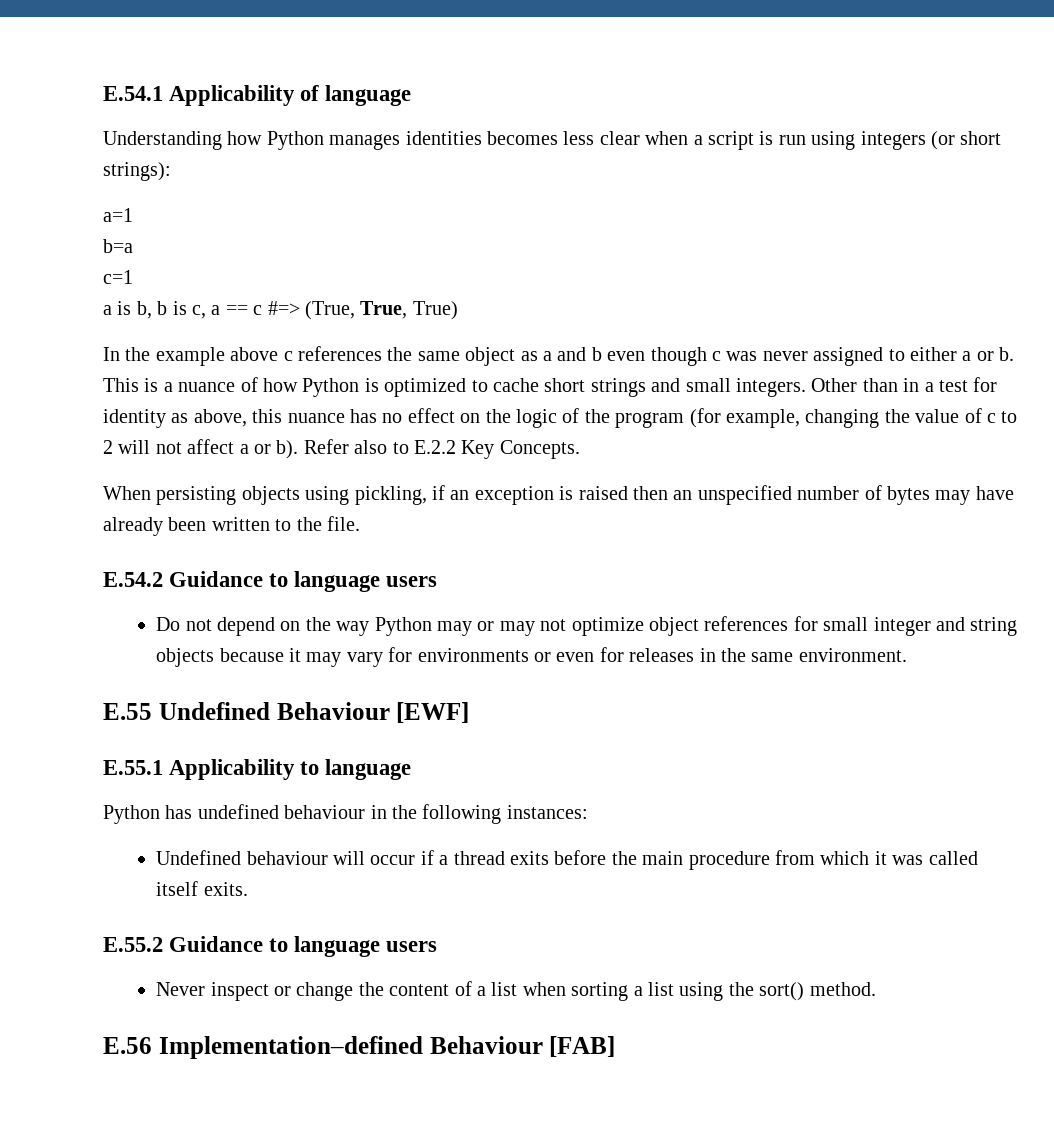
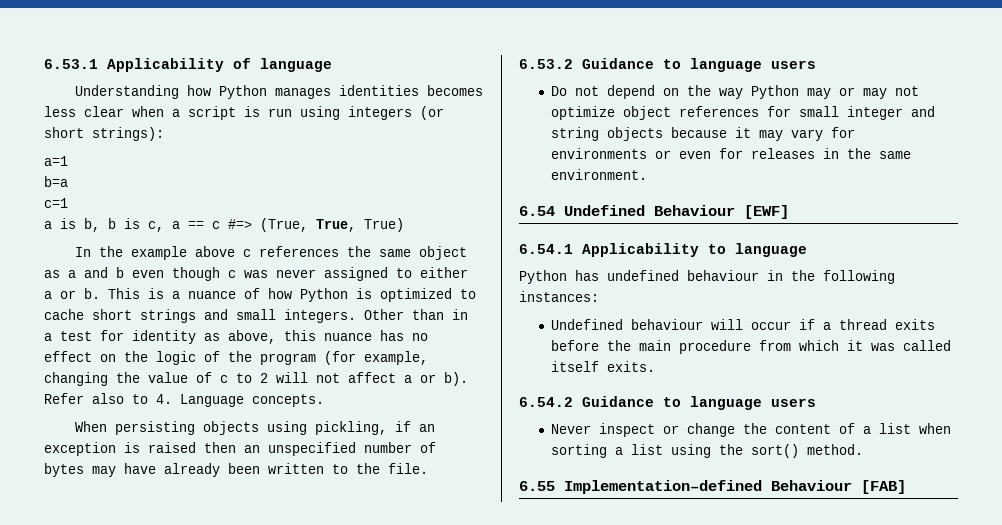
- E.54.1 Applicability of language
+ 6.53.1 Applicability of language
- Refer also to E.2.2 Key Concepts.
+ Refer also to 4. Language concepts.
- E.54.2 Guidance to language users
+ 6.53.2 Guidance to language users
- E.55 Undefined Behaviour [EWF]
+ 6.54 Undefined Behaviour [EWF]
- E.55.1 Applicability to language
+ 6.54.1 Applicability to language
- E.55.2 Guidance to language users
+ 6.54.2 Guidance to language users
- E.56 Implementation–defined Behaviour [FAB]
+ 6.55 Implementation–defined Behaviour [FAB]

